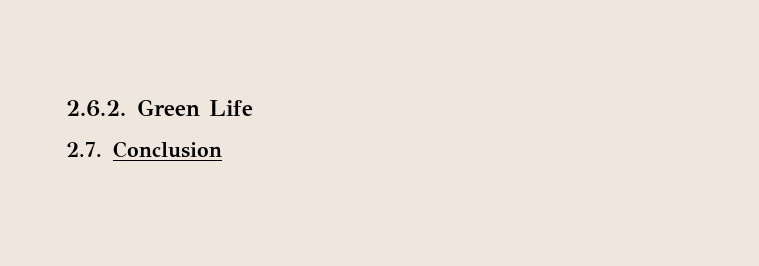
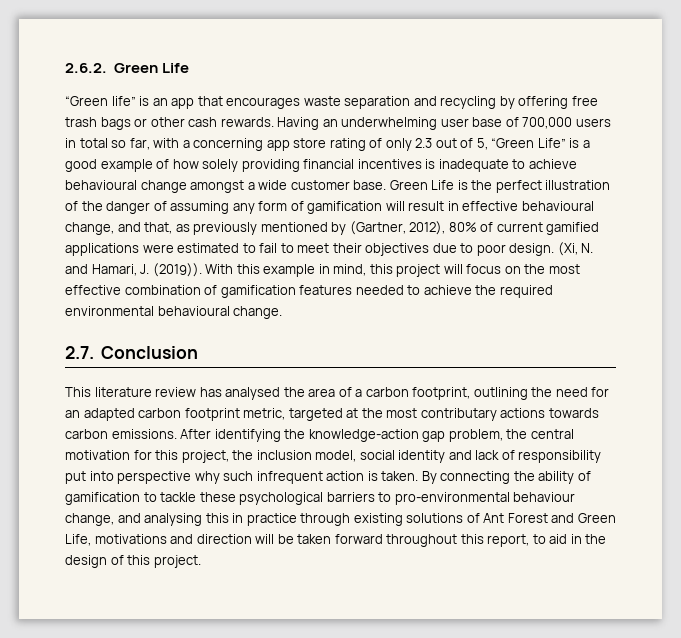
+ “Green life” is an app that encourages waste separation and recycling by offering free trash bags or other cash rewards. Having an underwhelming user base of 700,000 users in total so far, with a concerning app store rating of only 2.3 out of 5, “Green Life” is a good example of how solely providing financial incentives is inadequate to achieve behavioural change amongst a wide customer base. Green Life is the perfect illustration of the danger of assuming any form of gamification will result in effective behavioural change, and that, as previously mentioned by (Gartner, 2012), 80% of current gamified applications were estimated to fail to meet their objectives due to poor design. (Xi, N. and Hamari, J. (2019)). With this example in mind, this project will focus on the most effective combination of gamification features needed to achieve the required environmental behavioural change.
  2.7. Conclusion
+ This literature review has analysed the area of a carbon footprint, outlining the need for an adapted carbon footprint metric, targeted at the most contributary actions towards carbon emissions. After identifying the knowledge-action gap problem, the central motivation for this project, the inclusion model, social identity and lack of responsibility put into perspective why such infrequent action is taken. By connecting the ability of gamification to tackle these psychological barriers to pro-environmental behaviour change, and analysing this in practice through existing solutions of Ant Forest and Green Life, motivations and direction will be taken forward throughout this report, to aid in the design of this project.

